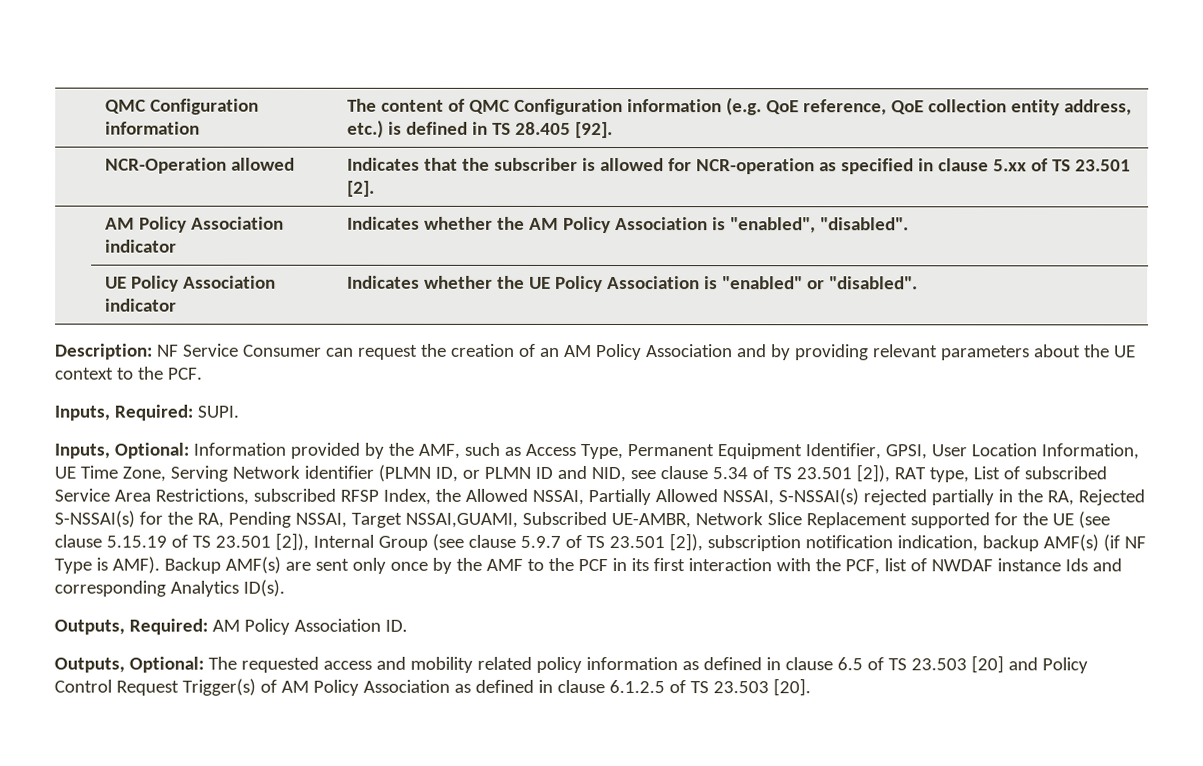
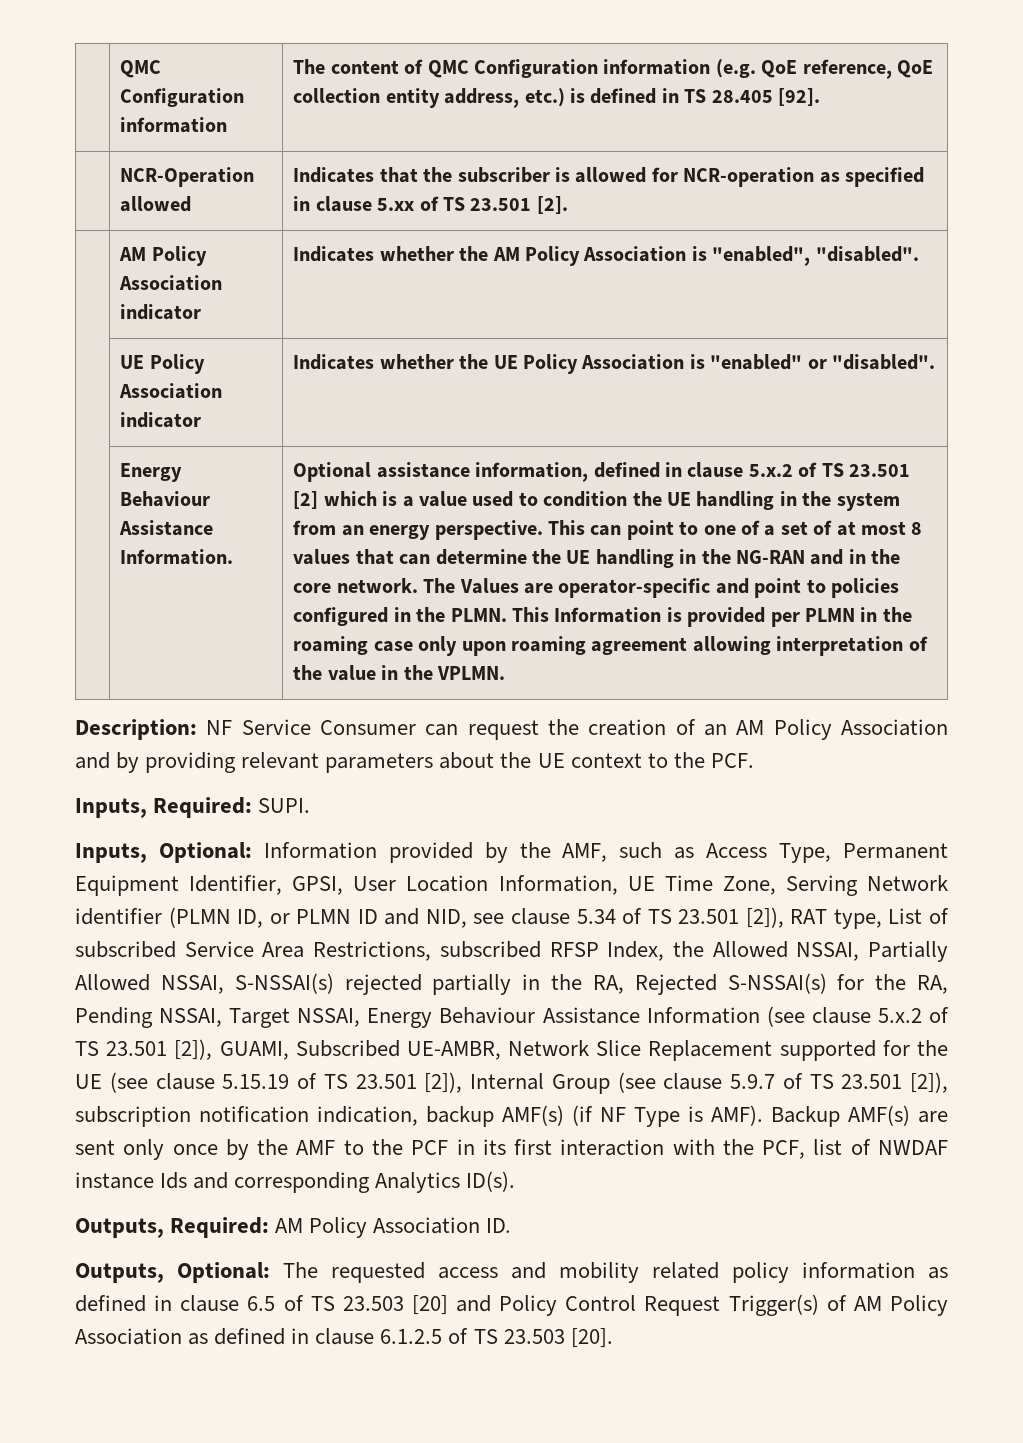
+ Energy Behaviour Assistance Information. | Optional assistance information, defined in clause 5.x.2 of TS 23.501 [2] which is a value used to condition the UE handling in the system from an energy perspective. This can point to one of a set of at most 8 values that can determine the UE handling in the NG-RAN and in the core network. The Values are operator-specific and point to policies configured in the PLMN. This Information is provided per PLMN in the roaming case only upon roaming agreement allowing interpretation of the value in the VPLMN.
- Information provided by the AMF, such as Access Type, Permanent Equipment Identifier, GPSI, User Location Information, UE Time Zone, Serving Network identifier (PLMN ID, or PLMN ID and NID, see clause 5.34 of TS 23.501 [2]), RAT type, List of subscribed Service Area Restrictions, subscribed RFSP Index, the Allowed NSSAI, Partially Allowed NSSAI, S-NSSAI(s) rejected partially in the RA, Rejected S-NSSAI(s) for the RA, Pending NSSAI, Target NSSAI,GUAMI, Subscribed UE-AMBR, Network Slice Replacement supported for the UE (see clause 5.15.19 of TS 23.501 [2]), Internal Group (see clause 5.9.7 of TS 23.501 [2]), subscription notification indication, backup AMF(s) (if NF Type is AMF).
+ Information provided by the AMF, such as Access Type, Permanent Equipment Identifier, GPSI, User Location Information, UE Time Zone, Serving Network identifier (PLMN ID, or PLMN ID and NID, see clause 5.34 of TS 23.501 [2]), RAT type, List of subscribed Service Area Restrictions, subscribed RFSP Index, the Allowed NSSAI, Partially Allowed NSSAI, S-NSSAI(s) rejected partially in the RA, Rejected S-NSSAI(s) for the RA, Pending NSSAI, Target NSSAI, Energy Behaviour Assistance Information (see clause 5.x.2 of TS 23.501 [2]), GUAMI, Subscribed UE-AMBR, Network Slice Replacement supported for the UE (see clause 5.15.19 of TS 23.501 [2]), Internal Group (see clause 5.9.7 of TS 23.501 [2]), subscription notification indication, backup AMF(s) (if NF Type is AMF).

